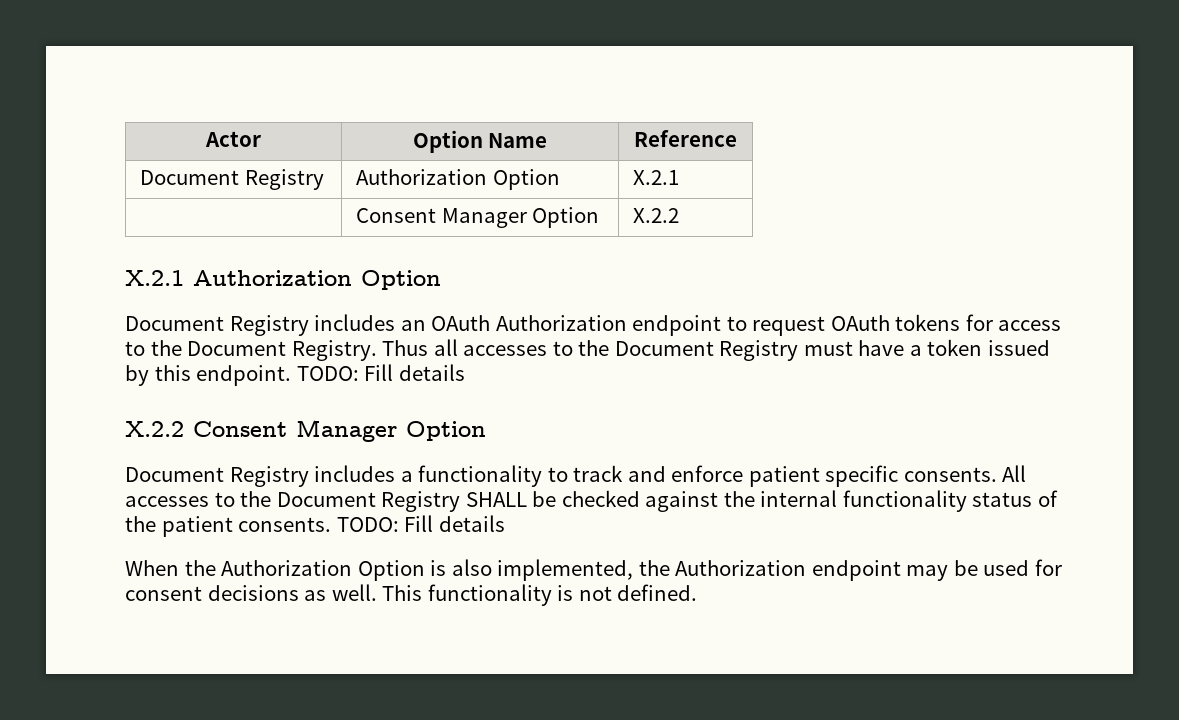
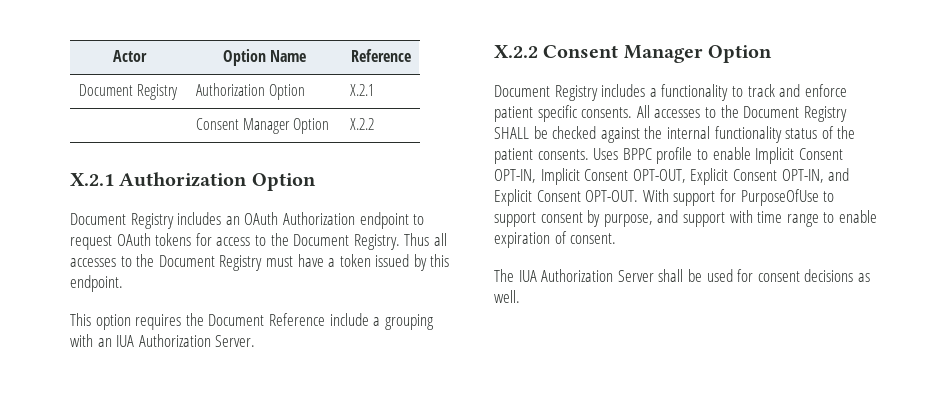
- Thus all accesses to the Document Registry must have a token issued by this endpoint. TODO: Fill details
+ Thus all accesses to the Document Registry must have a token issued by this endpoint.
+ This option requires the Document Reference include a grouping with an IUA Authorization Server.
- All accesses to the Document Registry SHALL be checked against the internal functionality status of the patient consents. TODO: Fill details
- When the Authorization Option is also implemented, the Authorization endpoint may be used for consent decisions as well. This functionality is not defined.
+ All accesses to the Document Registry SHALL be checked against the internal functionality status of the patient consents. Uses BPPC profile to enable Implicit Consent OPT-IN, Implicit Consent OPT-OUT, Explicit Consent OPT-IN, and Explicit Consent OPT-OUT. With support for PurposeOfUse to support consent by purpose, and support with time range to enable expiration of consent.
+ The IUA Authorization Server shall be used for consent decisions as well.

